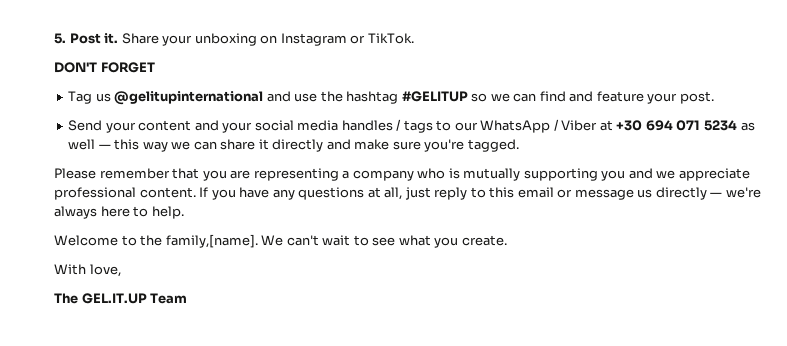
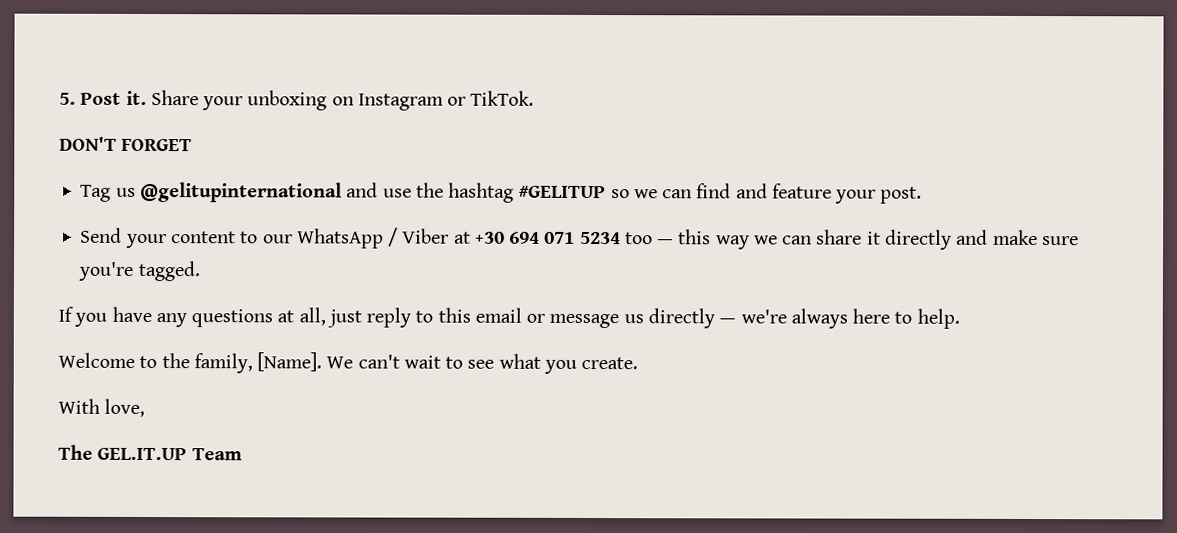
- Send your content and your social media handles / tags to our WhatsApp / Viber at +30 694 071 5234 as well — this way we can share it directly and make sure you're tagged.
+ Send your content to our WhatsApp / Viber at +30 694 071 5234 too — this way we can share it directly and make sure you're tagged.
- Please remember that you are representing a company who is mutually supporting you and we appreciate professional content.
- Welcome to the family,[name].
+ Welcome to the family, [Name].

